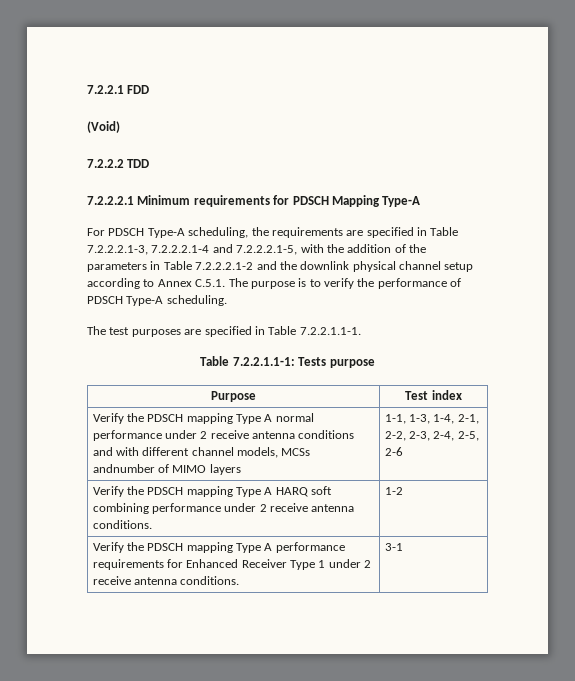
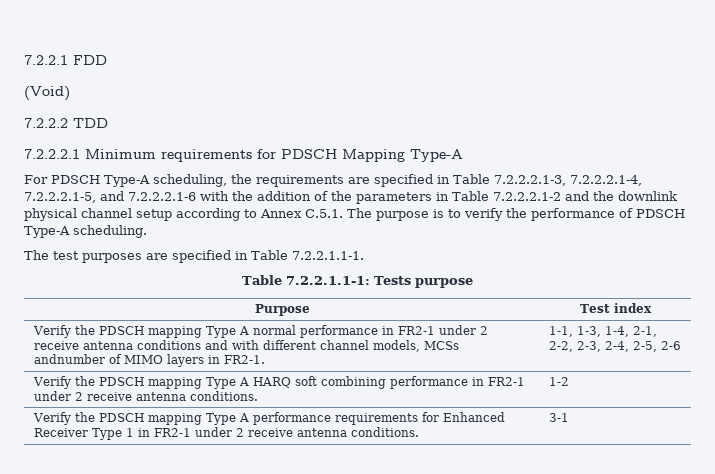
- For PDSCH Type-A scheduling, the requirements are specified in Table 7.2.2.2.1-3, 7.2.2.2.1-4 and 7.2.2.2.1-5, with the addition of the parameters in Table 7.2.2.2.1-2 and the downlink physical channel setup according to Annex C.5.1. The purpose is to verify the performance of PDSCH Type-A scheduling.
+ For PDSCH Type-A scheduling, the requirements are specified in Table 7.2.2.2.1-3, 7.2.2.2.1-4, 7.2.2.2.1-5, and 7.2.2.2.1-6 with the addition of the parameters in Table 7.2.2.2.1-2 and the downlink physical channel setup according to Annex C.5.1. The purpose is to verify the performance of PDSCH Type-A scheduling.
- Verify the PDSCH mapping Type A normal performance under 2 receive antenna conditions and with different channel models, MCSs andnumber of MIMO layers | 1-1, 1-3, 1-4, 2-1, 2-2, 2-3, 2-4, 2-5, 2-6
+ Verify the PDSCH mapping Type A normal performance in FR2-1 under 2 receive antenna conditions and with different channel models, MCSs andnumber of MIMO layers in FR2-1. | 1-1, 1-3, 1-4, 2-1, 2-2, 2-3, 2-4, 2-5, 2-6
- Verify the PDSCH mapping Type A HARQ soft combining performance under 2 receive antenna conditions. | 1-2
+ Verify the PDSCH mapping Type A HARQ soft combining performance in FR2-1 under 2 receive antenna conditions. | 1-2
- Verify the PDSCH mapping Type A performance requirements for Enhanced Receiver Type 1 under 2 receive antenna conditions. | 3-1
+ Verify the PDSCH mapping Type A performance requirements for Enhanced Receiver Type 1 in FR2-1 under 2 receive antenna conditions. | 3-1

